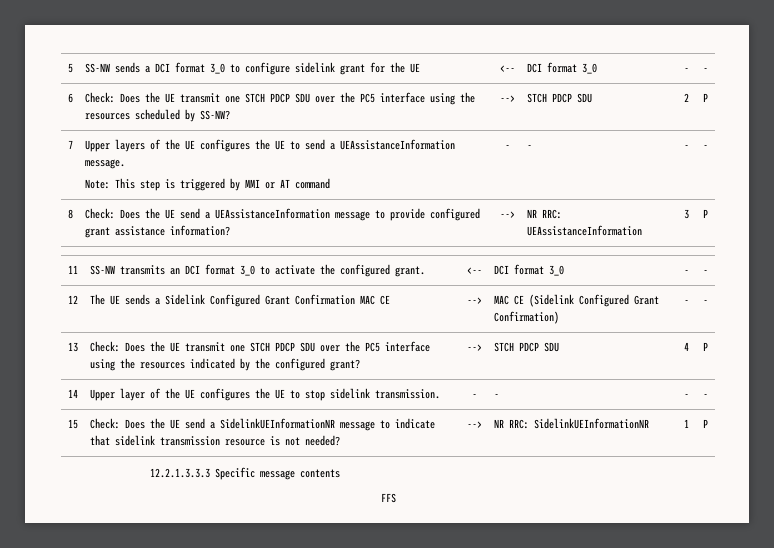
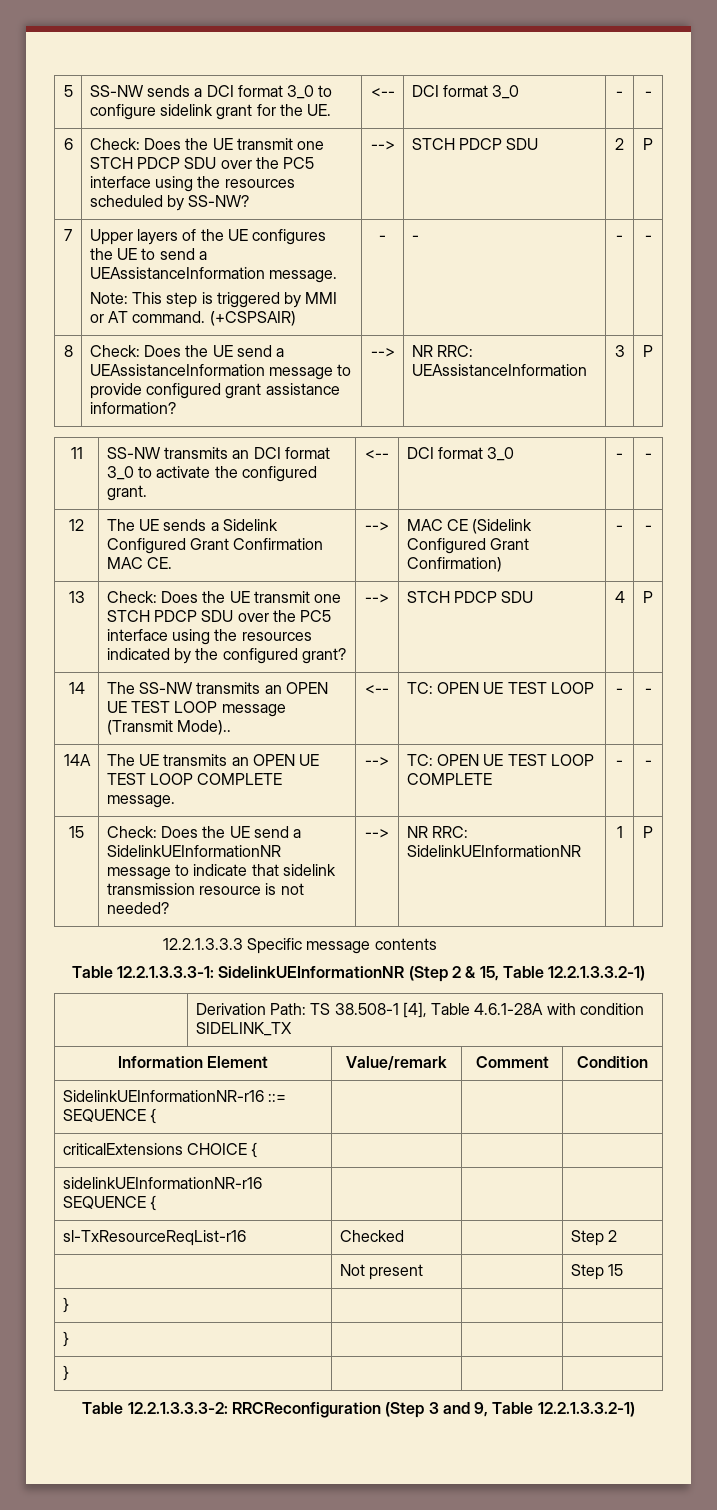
- 5 | SS-NW sends a DCI format 3_0 to configure sidelink grant for the UE | <-- | DCI format 3_0 | - | -
+ 5 | SS-NW sends a DCI format 3_0 to configure sidelink grant for the UE. | <-- | DCI format 3_0 | - | -
  7 | Upper layers of the UE configures the UE to send a UEAssistanceInformation message.
- Note: This step is triggered by MMI or AT command | - | - | - | -
+ Note: This step is triggered by MMI or AT command. (+CSPSAIR) | - | - | - | -
- 12 | The UE sends a Sidelink Configured Grant Confirmation MAC CE | --> | MAC CE (Sidelink Configured Grant Confirmation) | - | -
+ 12 | The UE sends a Sidelink Configured Grant Confirmation MAC CE. | --> | MAC CE (Sidelink Configured Grant Confirmation) | - | -
- 14 | Upper layer of the UE configures the UE to stop sidelink transmission. | - | - | - | -
+ 14 | The SS-NW transmits an OPEN UE TEST LOOP message (Transmit Mode).. | <-- | TC: OPEN UE TEST LOOP | - | -
+ 14A | The UE transmits an OPEN UE TEST LOOP COMPLETE message. | --> | TC: OPEN UE TEST LOOP COMPLETE | - | -
- FFS
+ Table 12.2.1.3.3.3-1: SidelinkUEInformationNR (Step 2 & 15, Table 12.2.1.3.3.2-1)
+ | Derivation Path: TS 38.508-1 [4], Table 4.6.1-28A with condition SIDELINK_TX
+ Information Element | Value/remark | Comment | Condition
+ SidelinkUEInformationNR-r16 ::= SEQUENCE { | | |
+ criticalExtensions CHOICE { | | |
+ sidelinkUEInformationNR-r16 SEQUENCE { | | |
+ sl-TxResourceReqList-r16 | Checked | | Step 2
+ | Not present | | Step 15
+ } | | |
+ } | | |
+ } | | |
+ Table 12.2.1.3.3.3-2: RRCReconfiguration (Step 3 and 9, Table 12.2.1.3.3.2-1)

